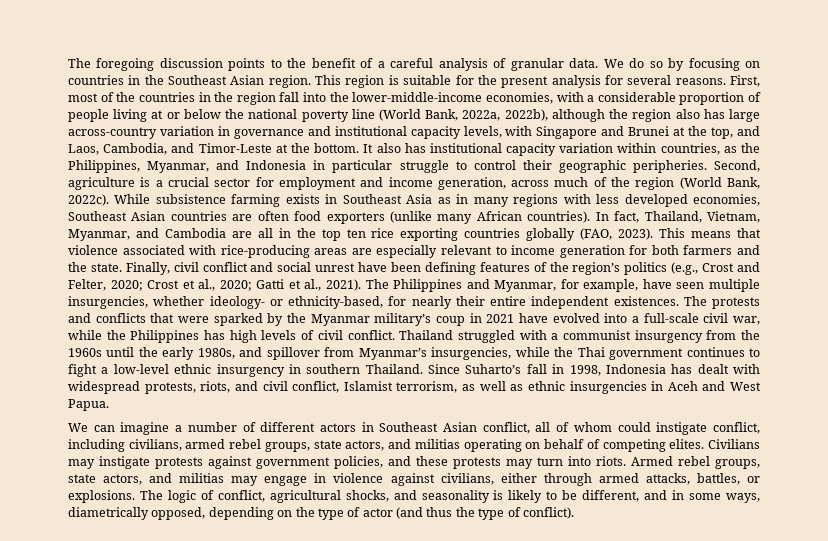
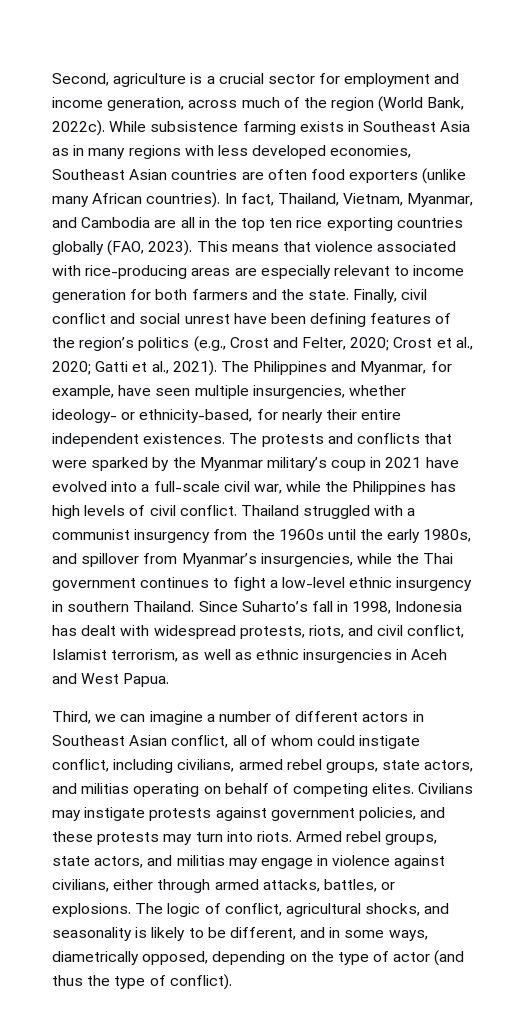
- The foregoing discussion points to the benefit of a careful analysis of granular data. We do so by focusing on countries in the Southeast Asian region. This region is suitable for the present analysis for several reasons. First, most of the countries in the region fall into the lower-middle-income economies, with a considerable proportion of people living at or below the national poverty line (World Bank, 2022a, 2022b), although the region also has large across-country variation in governance and institutional capacity levels, with Singapore and Brunei at the top, and Laos, Cambodia, and Timor-Leste at the bottom. It also has institutional capacity variation within countries, as the Philippines, Myanmar, and Indonesia in particular struggle to control their geographic peripheries.
- We can imagine a number of different actors in Southeast Asian conflict, all of whom could instigate conflict, including civilians, armed rebel groups, state actors, and militias operating on behalf of competing elites.
+ Third, we can imagine a number of different actors in Southeast Asian conflict, all of whom could instigate conflict, including civilians, armed rebel groups, state actors, and militias operating on behalf of competing elites.

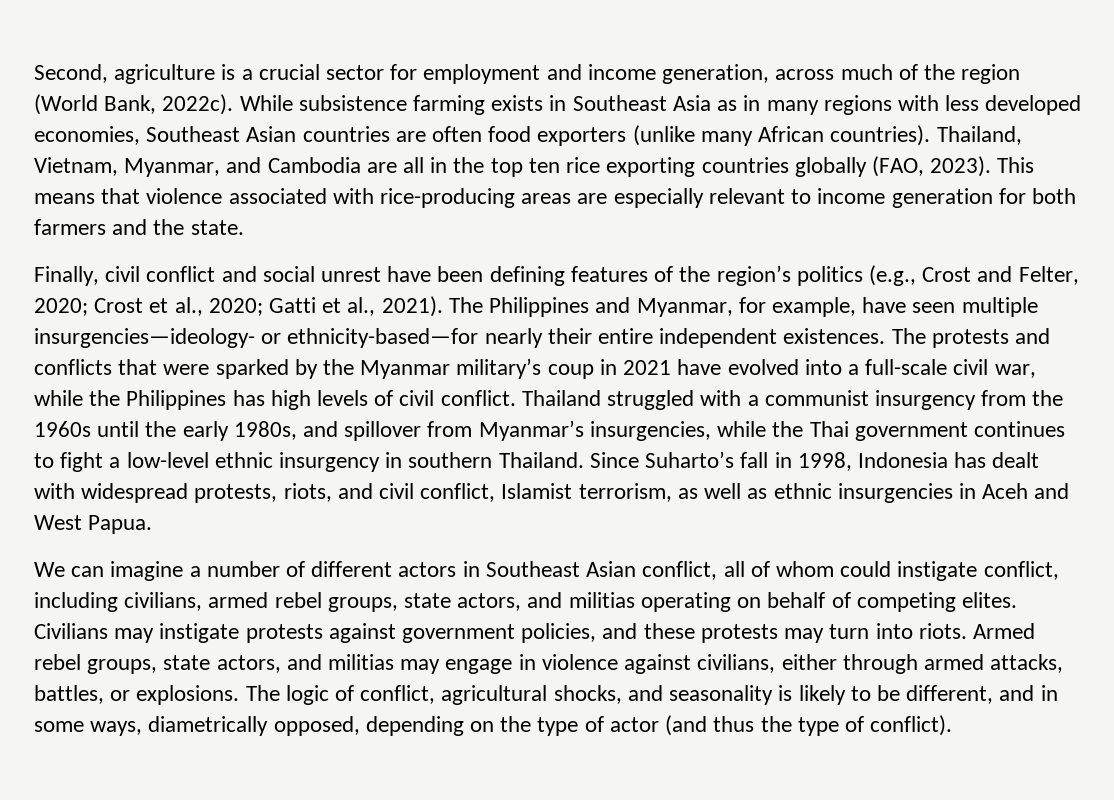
- In fact, Thailand, Vietnam, Myanmar, and Cambodia are all in the top ten rice exporting countries globally (FAO, 2023).
+ Thailand, Vietnam, Myanmar, and Cambodia are all in the top ten rice exporting countries globally (FAO, 2023).
- This means that violence associated with rice-producing areas are especially relevant to income generation for both farmers and the state. Finally, civil conflict and social unrest have been defining features of the region’s politics (e.g., Crost and Felter, 2020; Crost et al., 2020; Gatti et al., 2021).
+ This means that violence associated with rice-producing areas are especially relevant to income generation for both farmers and the state.
+ Finally, civil conflict and social unrest have been defining features of the region’s politics (e.g., Crost and Felter, 2020; Crost et al., 2020; Gatti et al., 2021).
- The Philippines and Myanmar, for example, have seen multiple insurgencies, whether ideology- or ethnicity-based, for nearly their entire independent existences.
+ The Philippines and Myanmar, for example, have seen multiple insurgencies—ideology- or ethnicity-based—for nearly their entire independent existences.
- Third, we can imagine a number of different actors in Southeast Asian conflict, all of whom could instigate conflict, including civilians, armed rebel groups, state actors, and militias operating on behalf of competing elites.
+ We can imagine a number of different actors in Southeast Asian conflict, all of whom could instigate conflict, including civilians, armed rebel groups, state actors, and militias operating on behalf of competing elites.

